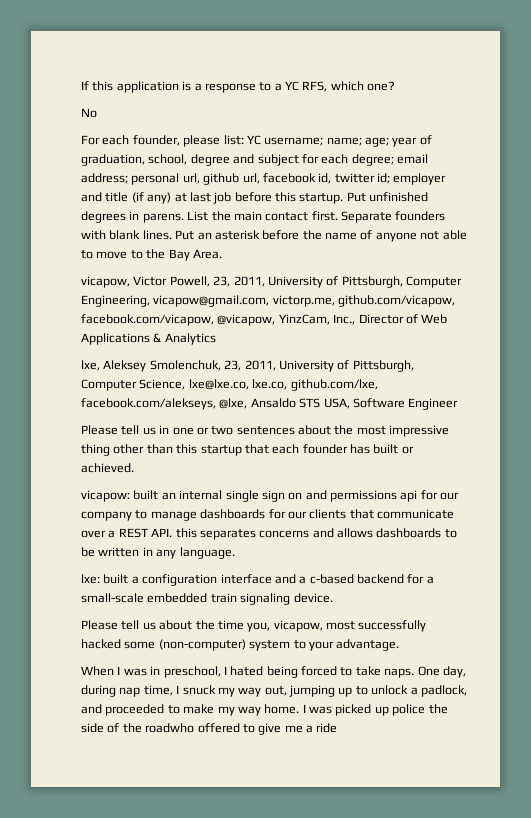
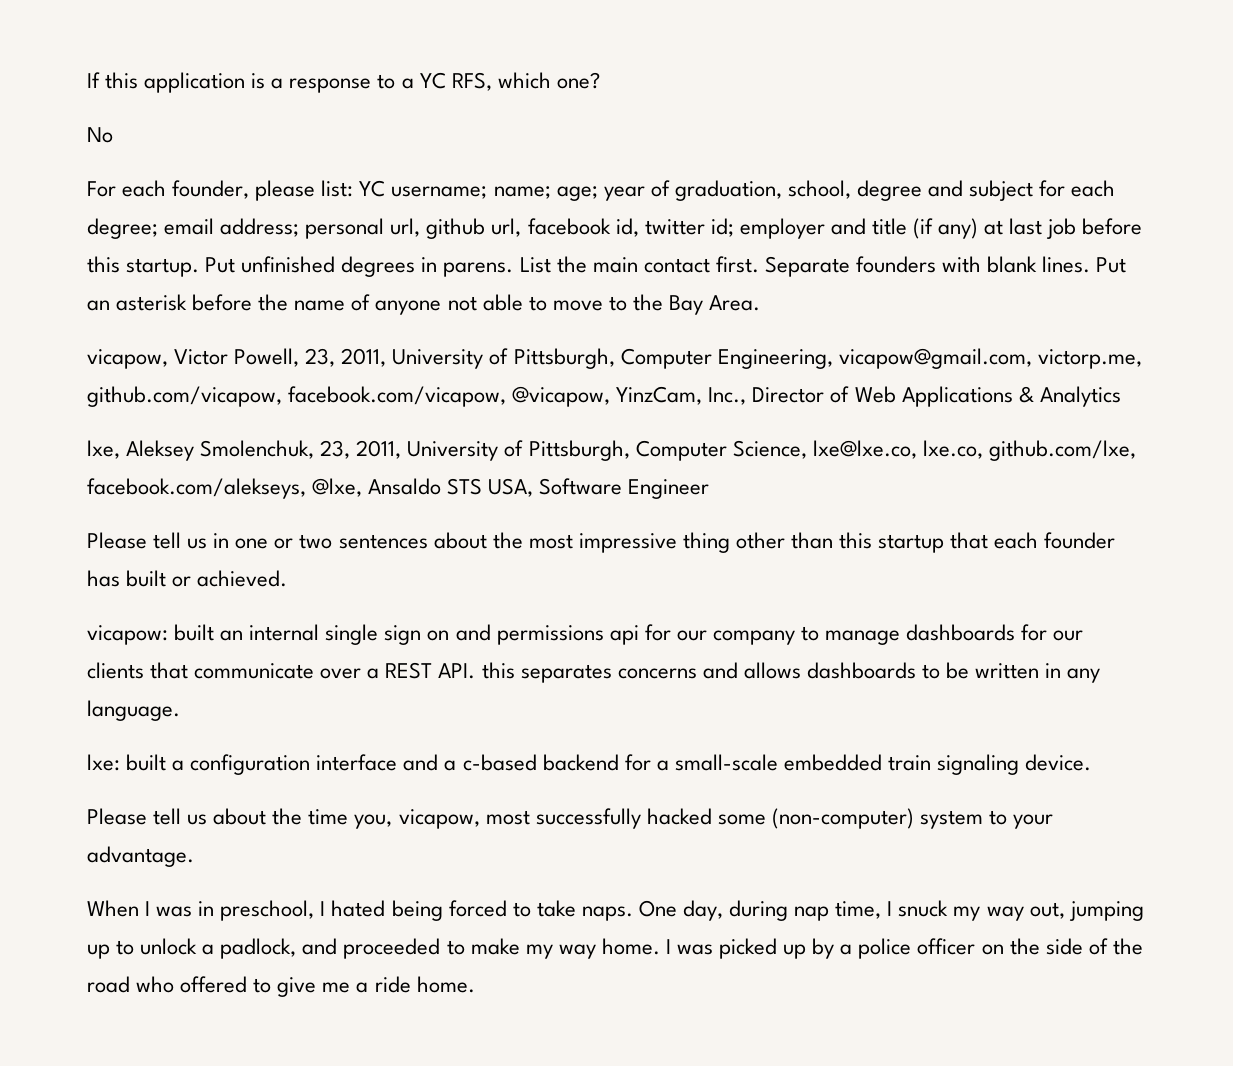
- I was picked up police the side of the roadwho offered to give me a ride
+ I was picked up by a police officer on the side of the road who offered to give me a ride home.

